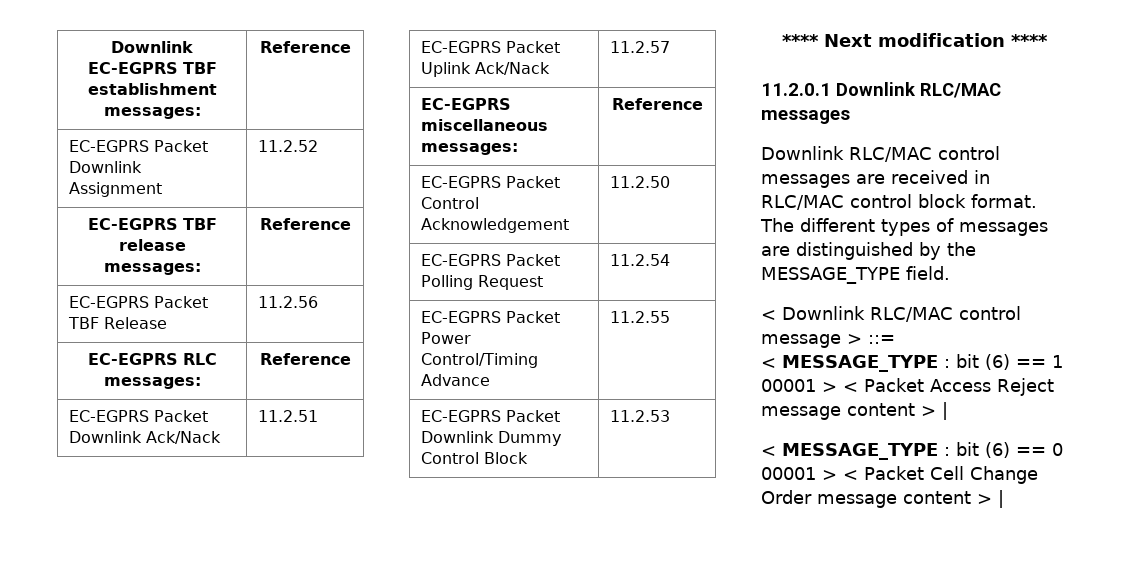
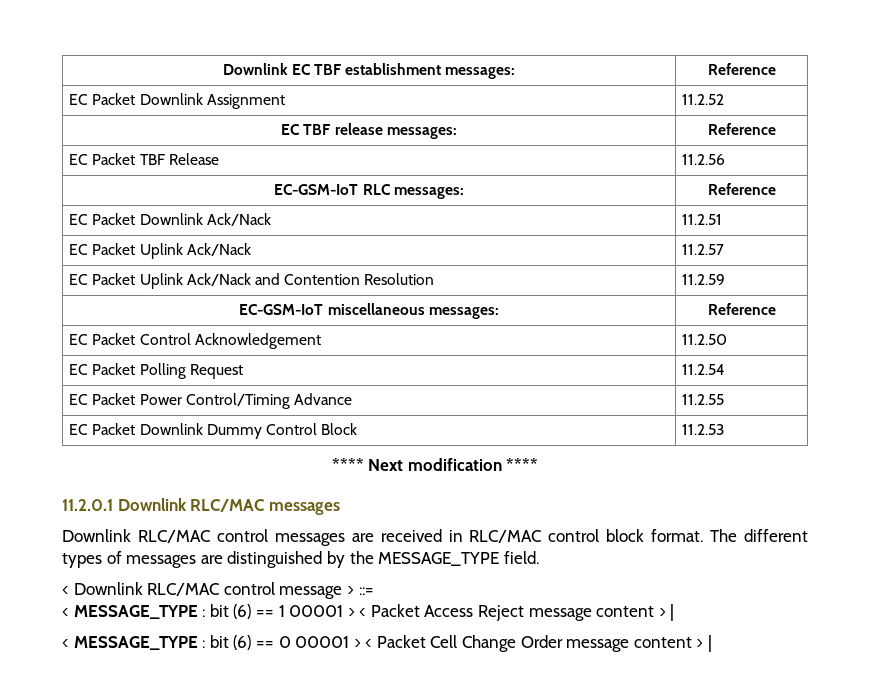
- Downlink EC-EGPRS TBF establishment messages: | Reference
+ Downlink EC TBF establishment messages: | Reference
- EC-EGPRS Packet Downlink Assignment | 11.2.52
+ EC Packet Downlink Assignment | 11.2.52
- EC-EGPRS TBF release messages: | Reference
+ EC TBF release messages: | Reference
- EC-EGPRS Packet TBF Release | 11.2.56
+ EC Packet TBF Release | 11.2.56
- EC-EGPRS RLC messages: | Reference
+ EC-GSM-IoT RLC messages: | Reference
- EC-EGPRS Packet Downlink Ack/Nack | 11.2.51
+ EC Packet Downlink Ack/Nack | 11.2.51
- EC-EGPRS Packet Uplink Ack/Nack | 11.2.57
+ EC Packet Uplink Ack/Nack | 11.2.57
- EC-EGPRS miscellaneous messages: | Reference
+ EC Packet Uplink Ack/Nack and Contention Resolution | 11.2.59
+ EC-GSM-IoT miscellaneous messages: | Reference
- EC-EGPRS Packet Control Acknowledgement | 11.2.50
+ EC Packet Control Acknowledgement | 11.2.50
- EC-EGPRS Packet Polling Request | 11.2.54
+ EC Packet Polling Request | 11.2.54
- EC-EGPRS Packet Power Control/Timing Advance | 11.2.55
+ EC Packet Power Control/Timing Advance | 11.2.55
- EC-EGPRS Packet Downlink Dummy Control Block | 11.2.53
+ EC Packet Downlink Dummy Control Block | 11.2.53

